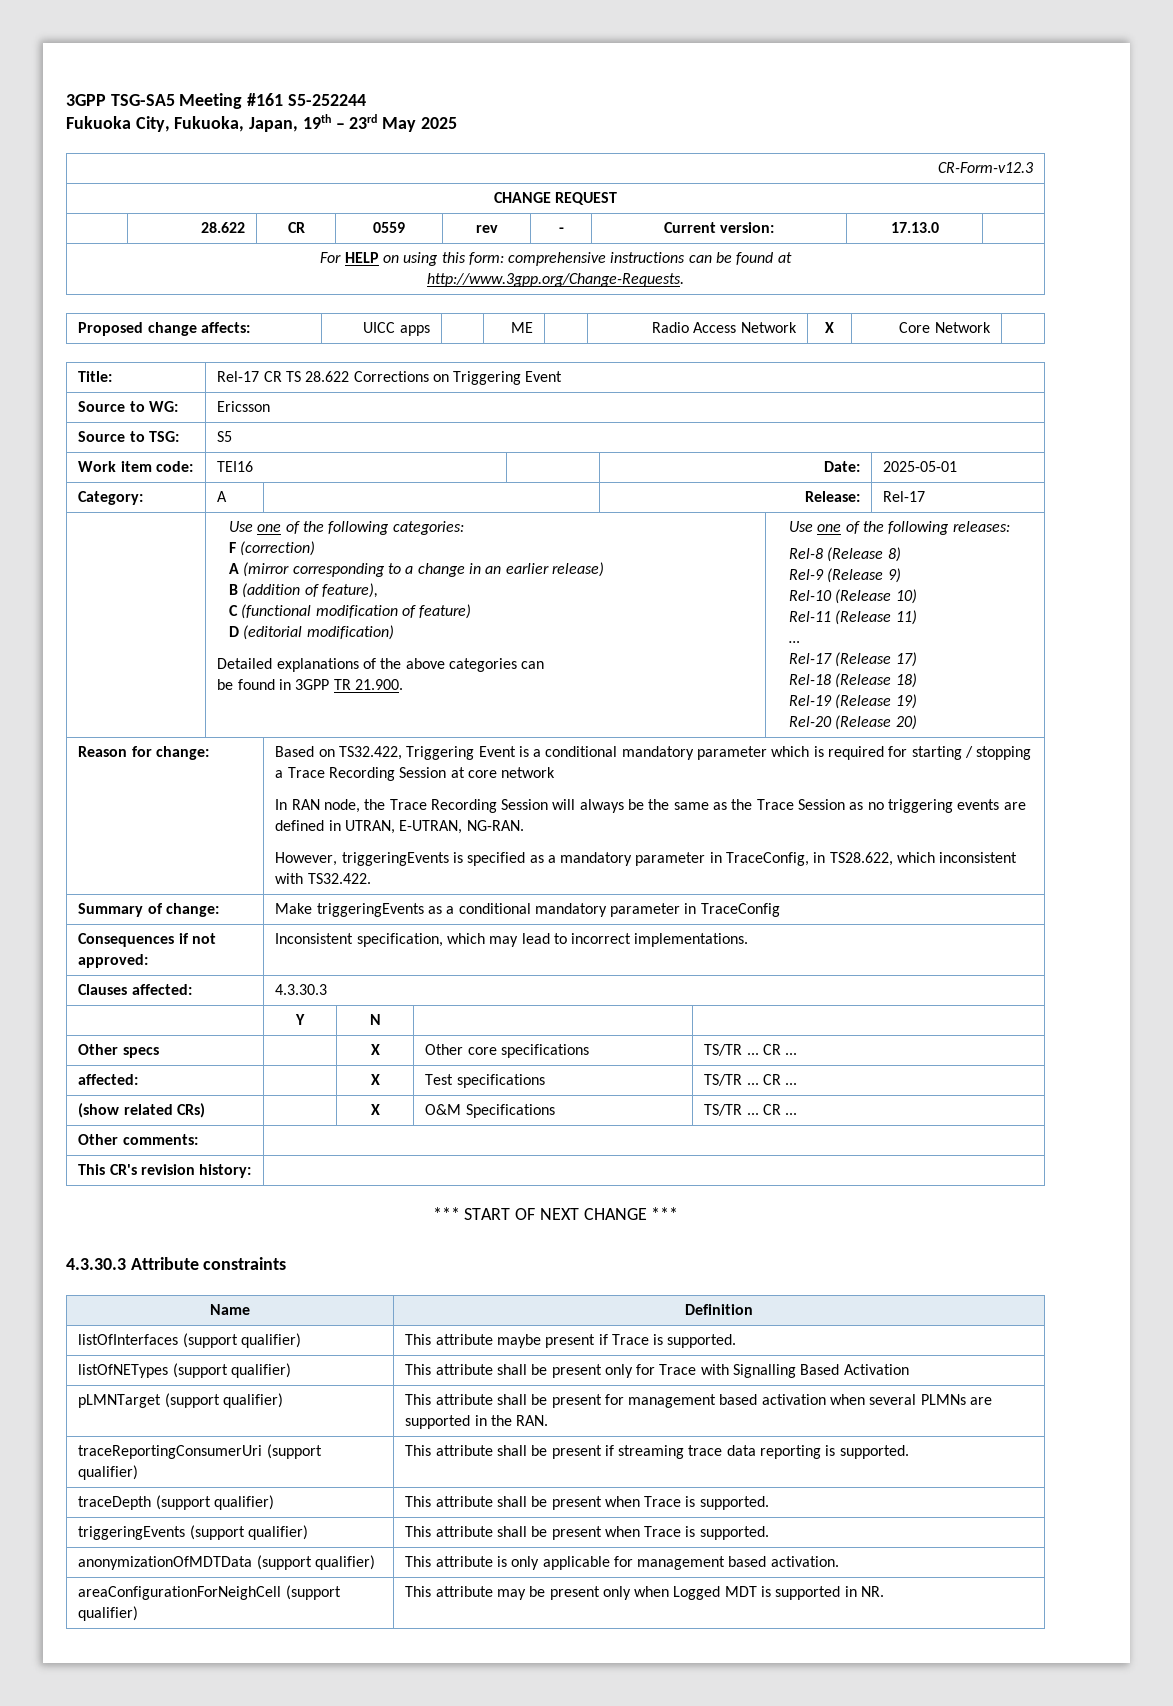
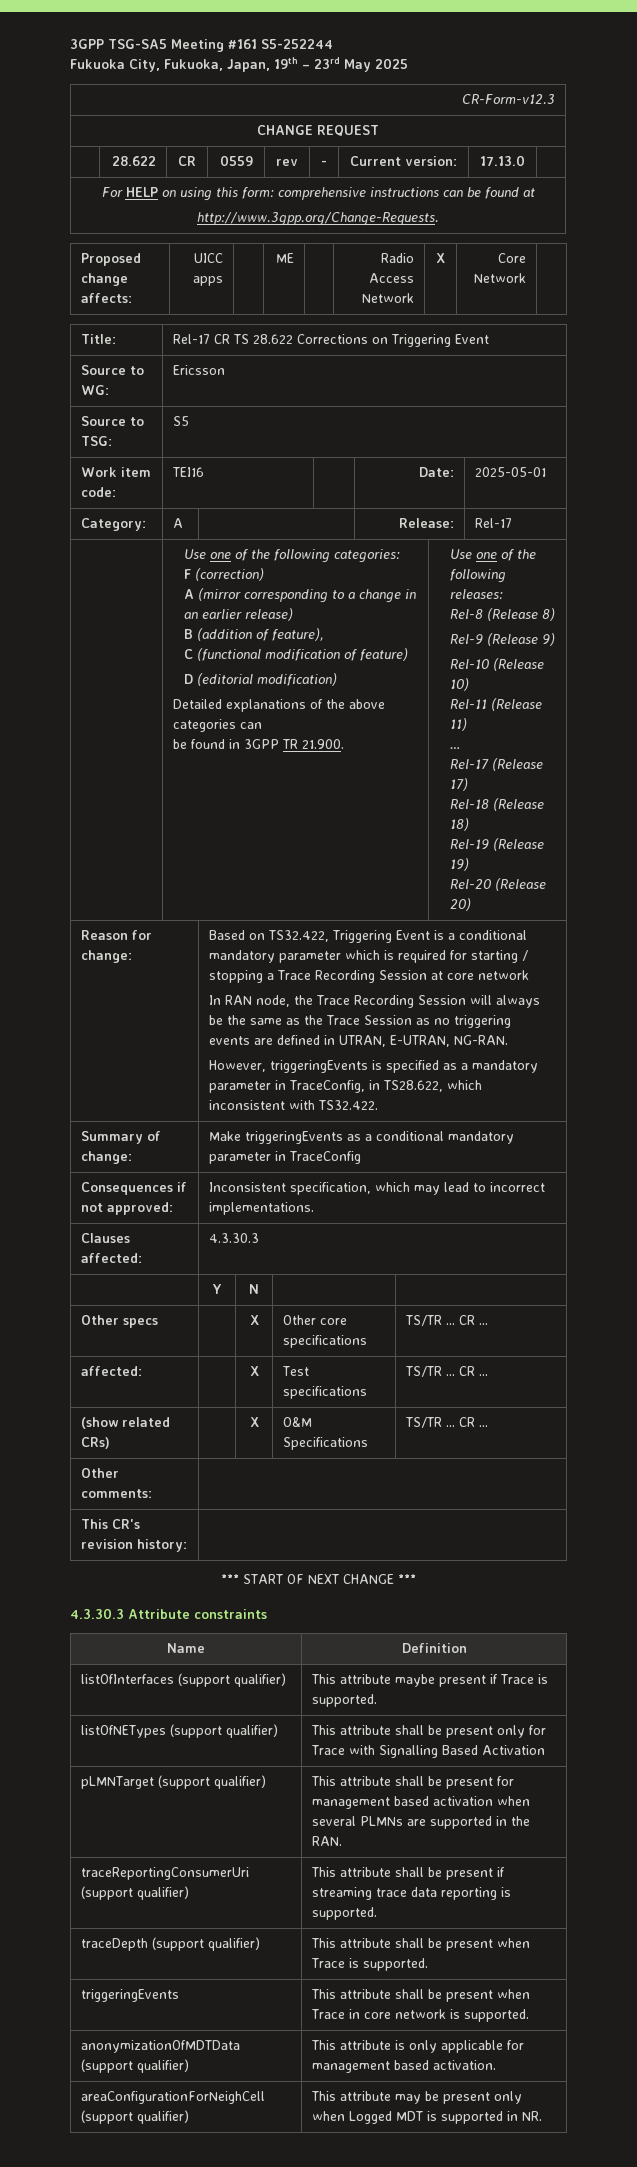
- triggeringEvents (support qualifier) | This attribute shall be present when Trace is supported.
+ triggeringEvents | This attribute shall be present when Trace in core network is supported.

